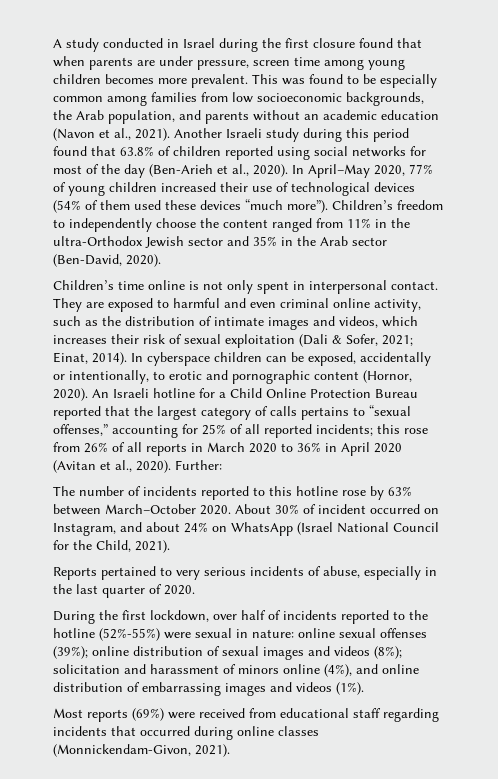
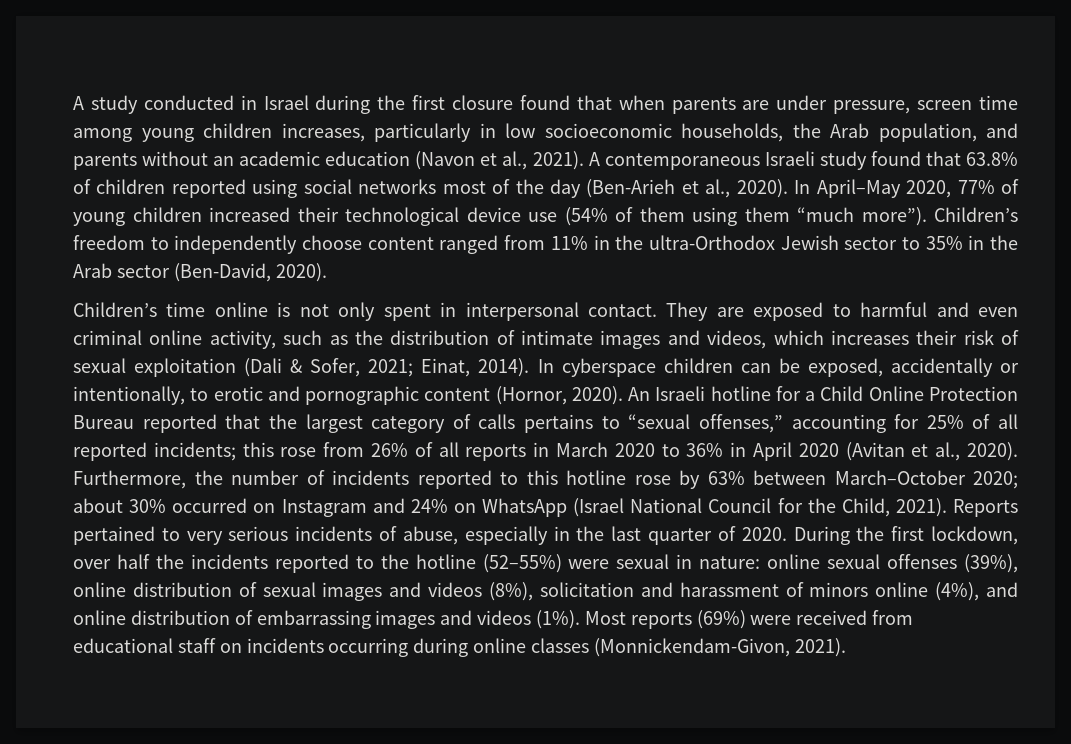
- A study conducted in Israel during the first closure found that when parents are under pressure, screen time among young children becomes more prevalent. This was found to be especially common among families from low socioeconomic backgrounds, the Arab population, and parents without an academic education (Navon et al., 2021).
+ A study conducted in Israel during the first closure found that when parents are under pressure, screen time among young children increases, particularly in low socioeconomic households, the Arab population, and parents without an academic education (Navon et al., 2021).
- Another Israeli study during this period found that 63.8% of children reported using social networks for most of the day (Ben-Arieh et al., 2020).
+ A contemporaneous Israeli study found that 63.8% of children reported using social networks most of the day (Ben-Arieh et al., 2020).
- In April–May 2020, 77% of young children increased their use of technological devices (54% of them used these devices “much more”).
+ In April–May 2020, 77% of young children increased their technological device use (54% of them using them “much more”).
- Children’s freedom to independently choose the content ranged from 11% in the ultra-Orthodox Jewish sector and 35% in the Arab sector (Ben-David, 2020).
+ Children’s freedom to independently choose content ranged from 11% in the ultra-Orthodox Jewish sector to 35% in the Arab sector (Ben-David, 2020).
- Further:
- The number of incidents reported to this hotline rose by 63% between March–October 2020. About 30% of incident occurred on Instagram, and about 24% on WhatsApp (Israel National Council for the Child, 2021).
- Reports pertained to very serious incidents of abuse, especially in the last quarter of 2020.
- During the first lockdown, over half of incidents reported to the hotline (52%-55%) were sexual in nature:
+ Furthermore, the number of incidents reported to this hotline rose by 63% between March–October 2020; about 30% occurred on Instagram and 24% on WhatsApp (Israel National Council for the Child, 2021). Reports pertained to very serious incidents of abuse, especially in the last quarter of 2020. During the first lockdown, over half the incidents reported to the hotline (52–55%) were sexual in nature:
- online sexual offenses (39%); online distribution of sexual images and videos (8%); solicitation and harassment of minors online (4%), and online distribution of embarrassing images and videos (1%).
- Most reports (69%) were received from educational staff regarding incidents that occurred during online classes (Monnickendam-Givon, 2021).
+ online sexual offenses (39%), online distribution of sexual images and videos (8%), solicitation and harassment of minors online (4%), and online distribution of embarrassing images and videos (1%). Most reports (69%) were received from educational staff on incidents occurring during online classes (Monnickendam-Givon, 2021).

